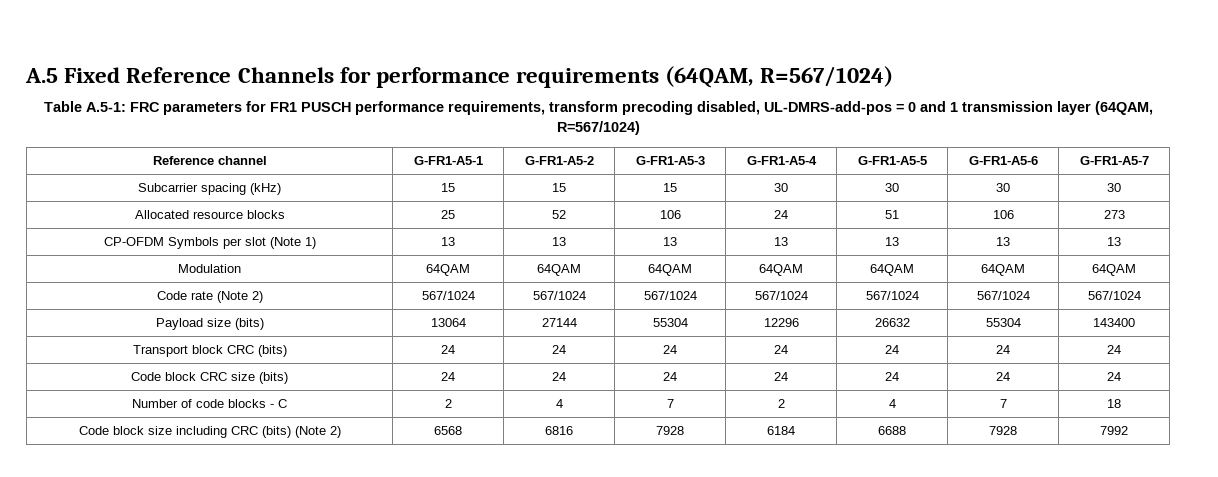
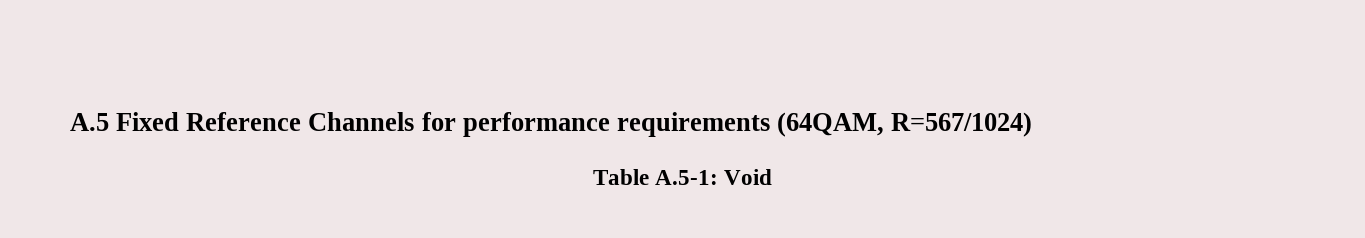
- Table A.5-1: FRC parameters for FR1 PUSCH performance requirements, transform precoding disabled, UL-DMRS-add-pos = 0 and 1 transmission layer (64QAM, R=567/1024)
- Reference channel | G-FR1-A5-1 | G-FR1-A5-2 | G-FR1-A5-3 | G-FR1-A5-4 | G-FR1-A5-5 | G-FR1-A5-6 | G-FR1-A5-7
- Subcarrier spacing (kHz) | 15 | 15 | 15 | 30 | 30 | 30 | 30
- Allocated resource blocks | 25 | 52 | 106 | 24 | 51 | 106 | 273
- CP-OFDM Symbols per slot (Note 1) | 13 | 13 | 13 | 13 | 13 | 13 | 13
- Modulation | 64QAM | 64QAM | 64QAM | 64QAM | 64QAM | 64QAM | 64QAM
- Code rate (Note 2) | 567/1024 | 567/1024 | 567/1024 | 567/1024 | 567/1024 | 567/1024 | 567/1024
- Payload size (bits) | 13064 | 27144 | 55304 | 12296 | 26632 | 55304 | 143400
- Transport block CRC (bits) | 24 | 24 | 24 | 24 | 24 | 24 | 24
- Code block CRC size (bits) | 24 | 24 | 24 | 24 | 24 | 24 | 24
- Number of code blocks - C | 2 | 4 | 7 | 2 | 4 | 7 | 18
- Code block size including CRC (bits) (Note 2) | 6568 | 6816 | 7928 | 6184 | 6688 | 7928 | 7992
+ Table A.5-1: Void

